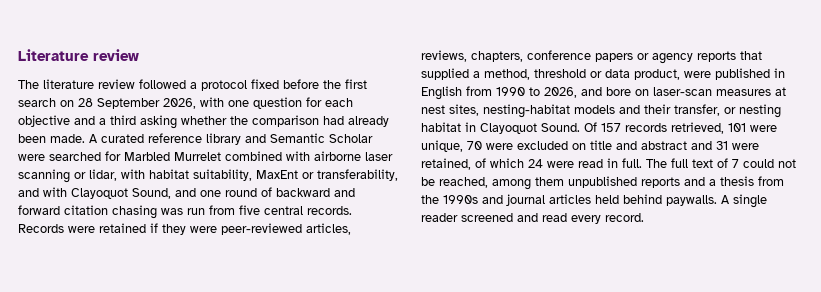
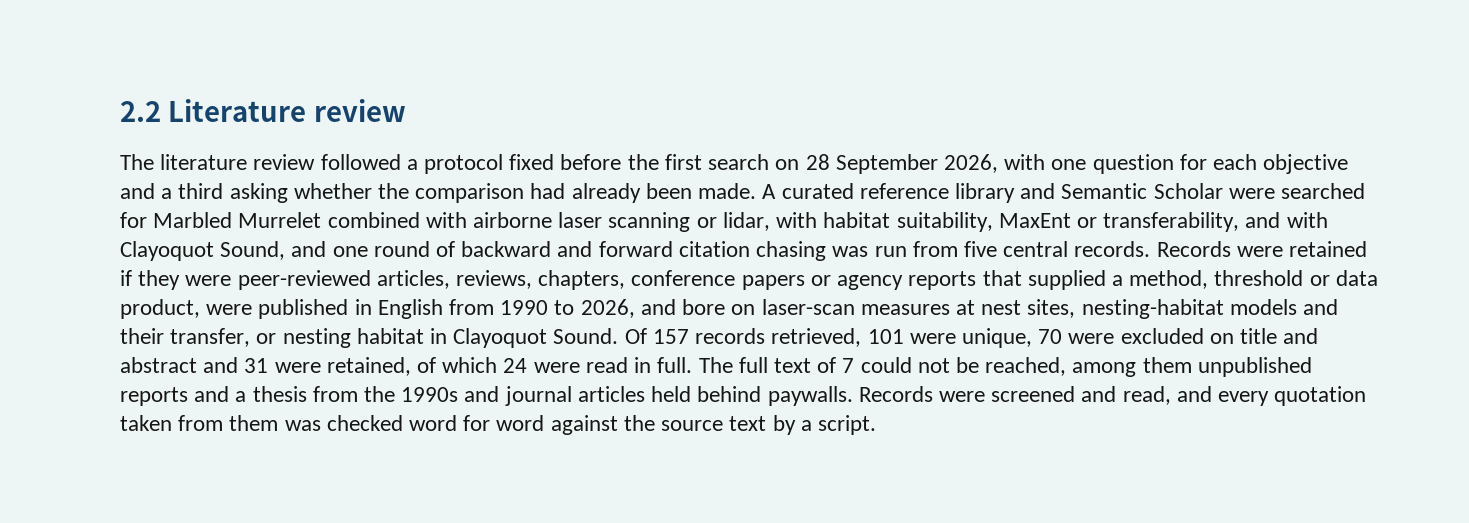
- Literature review
+ 2.2 Literature review
- A single reader screened and read every record.
+ Records were screened and read, and every quotation taken from them was checked word for word against the source text by a script.

